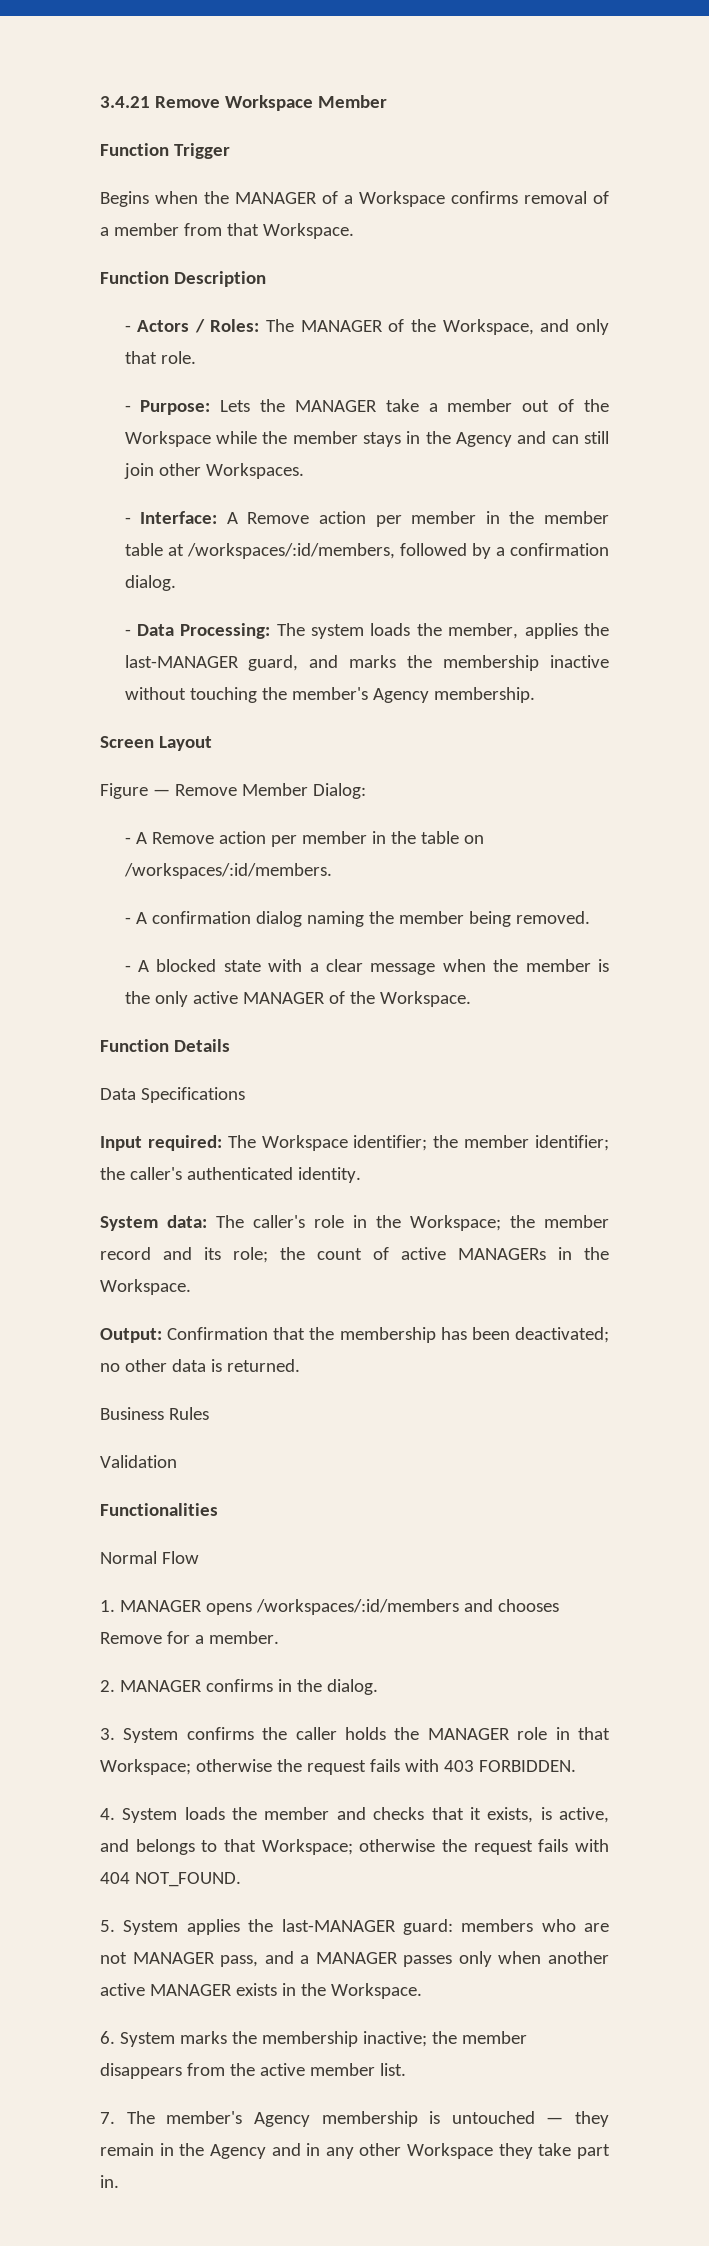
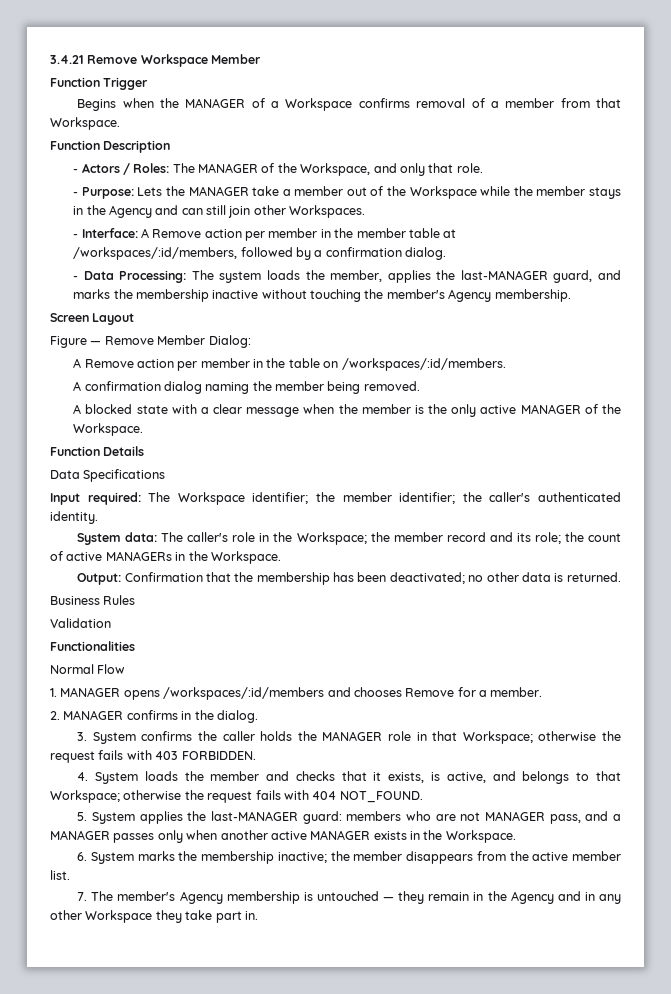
- - A Remove action per member in the table on /workspaces/:id/members.
+ A Remove action per member in the table on /workspaces/:id/members.
- - A confirmation dialog naming the member being removed.
+ A confirmation dialog naming the member being removed.
- - A blocked state with a clear message when the member is the only active MANAGER of the Workspace.
+ A blocked state with a clear message when the member is the only active MANAGER of the Workspace.

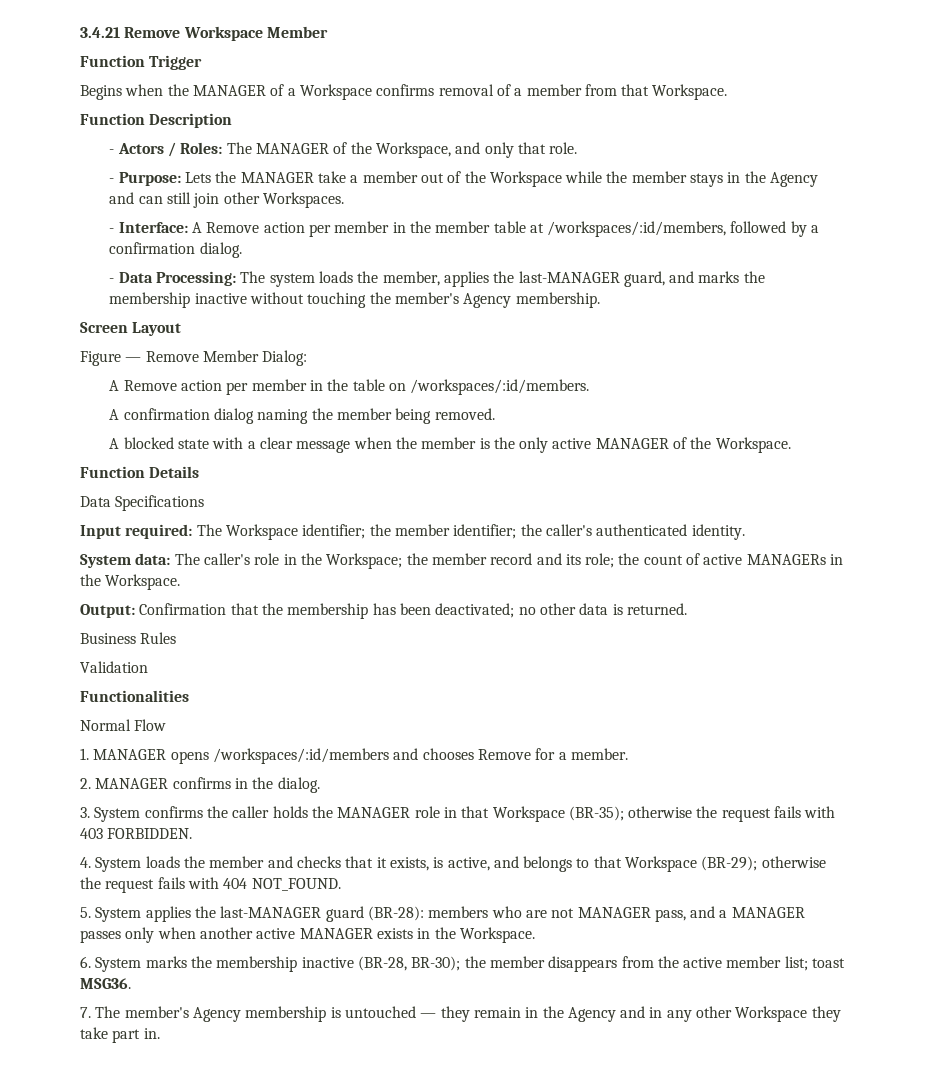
- 3. System confirms the caller holds the MANAGER role in that Workspace; otherwise the request fails with 403 FORBIDDEN.
+ 3. System confirms the caller holds the MANAGER role in that Workspace (BR-35); otherwise the request fails with 403 FORBIDDEN.
- 4. System loads the member and checks that it exists, is active, and belongs to that Workspace; otherwise the request fails with 404 NOT_FOUND.
+ 4. System loads the member and checks that it exists, is active, and belongs to that Workspace (BR-29); otherwise the request fails with 404 NOT_FOUND.
- 5. System applies the last-MANAGER guard: members who are not MANAGER pass, and a MANAGER passes only when another active MANAGER exists in the Workspace.
+ 5. System applies the last-MANAGER guard (BR-28): members who are not MANAGER pass, and a MANAGER passes only when another active MANAGER exists in the Workspace.
- 6. System marks the membership inactive; the member disappears from the active member list.
+ 6. System marks the membership inactive (BR-28, BR-30); the member disappears from the active member list; toast MSG36.

